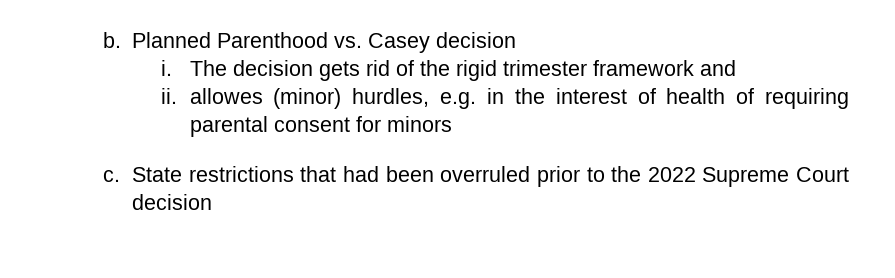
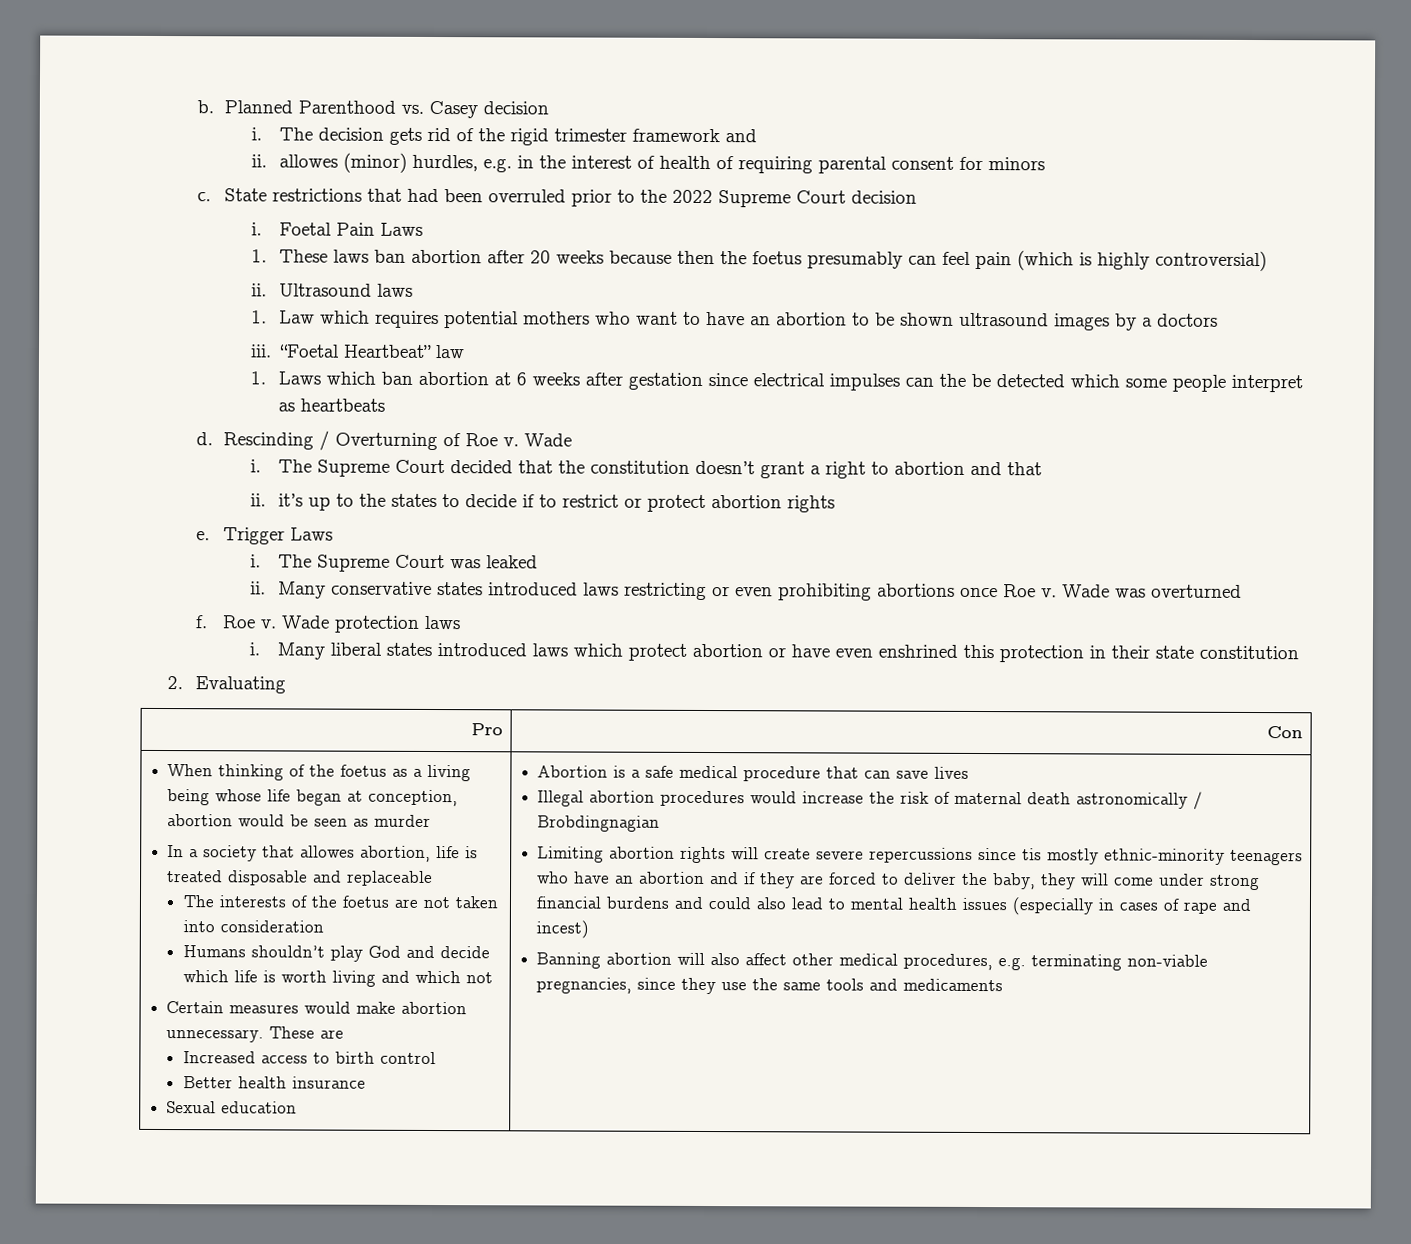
+ i. Foetal Pain Laws
+ 1. These laws ban abortion after 20 weeks because then the foetus presumably can feel pain (which is highly controversial)
+ ii. Ultrasound laws
+ 1. Law which requires potential mothers who want to have an abortion to be shown ultrasound images by a doctors
+ iii. “Foetal Heartbeat” law
+ 1. Laws which ban abortion at 6 weeks after gestation since electrical impulses can the be detected which some people interpret as heartbeats
+ d. Rescinding / Overturning of Roe v. Wade
+ i. The Supreme Court decided that the constitution doesn’t grant a right to abortion and that
+ ii. it’s up to the states to decide if to restrict or protect abortion rights
+ e. Trigger Laws
+ i. The Supreme Court was leaked
+ ii. Many conservative states introduced laws restricting or even prohibiting abortions once Roe v. Wade was overturned
+ f. Roe v. Wade protection laws
+ i. Many liberal states introduced laws which protect abortion or have even enshrined this protection in their state constitution
+ 2. Evaluating
+ Pro | Con
+ When thinking of the foetus as a living being whose life began at conception, abortion would be seen as murder
+ In a society that allowes abortion, life is treated disposable and replaceable
+ The interests of the foetus are not taken into consideration
+ Humans shouldn’t play God and decide which life is worth living and which not
+ Certain measures would make abortion unnecessary. These are
+ Increased access to birth control
+ Better health insurance
+ Sexual education | Abortion is a safe medical procedure that can save lives
+ Illegal abortion procedures would increase the risk of maternal death astronomically / Brobdingnagian
+ Limiting abortion rights will create severe repercussions since tis mostly ethnic-minority teenagers who have an abortion and if they are forced to deliver the baby, they will come under strong financial burdens and could also lead to mental health issues (especially in cases of rape and incest)
+ Banning abortion will also affect other medical procedures, e.g. terminating non-viable pregnancies, since they use the same tools and medicaments

